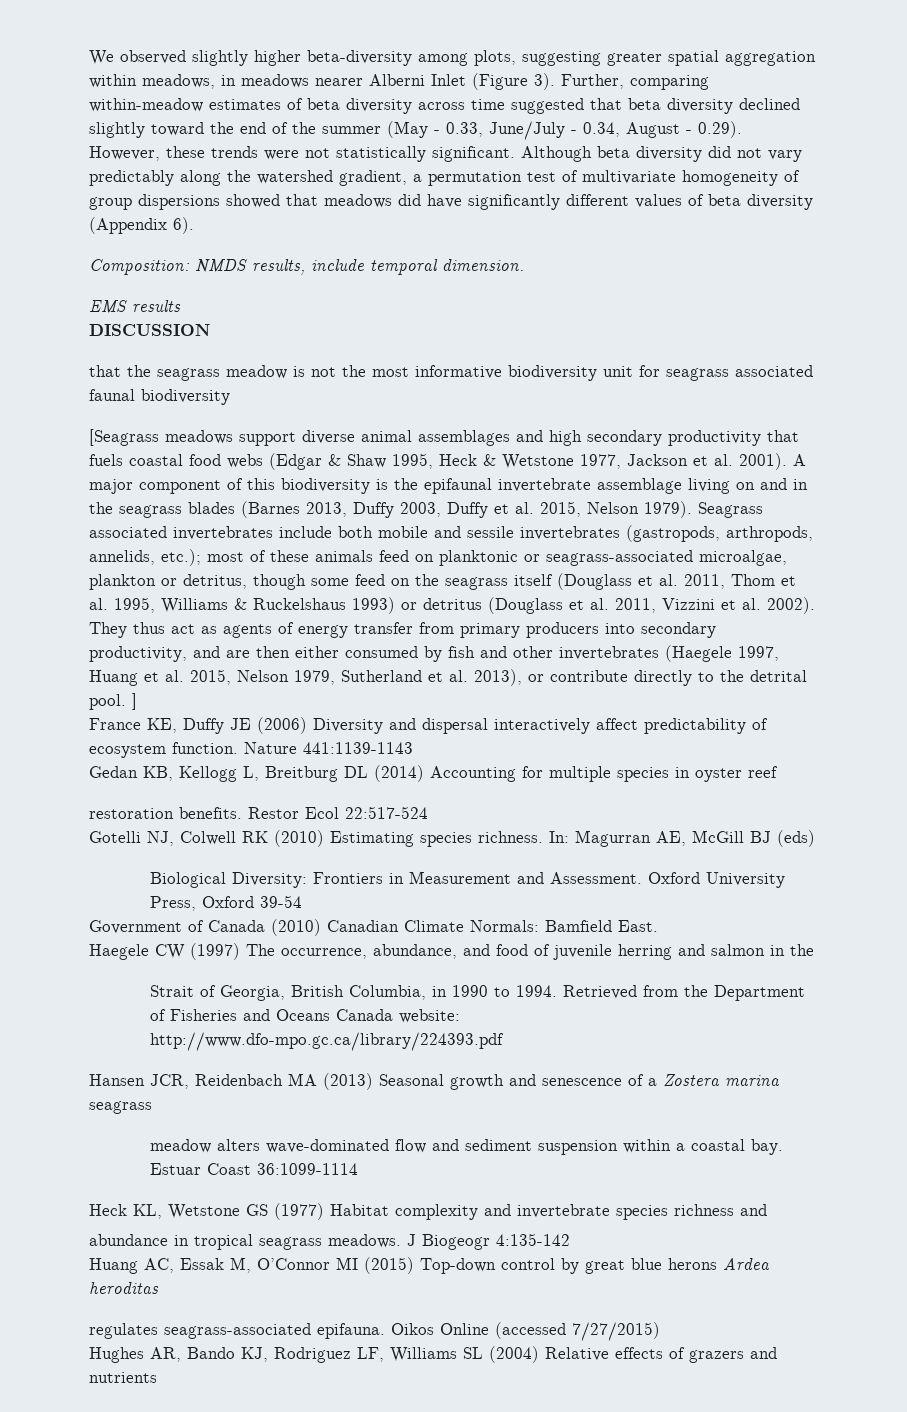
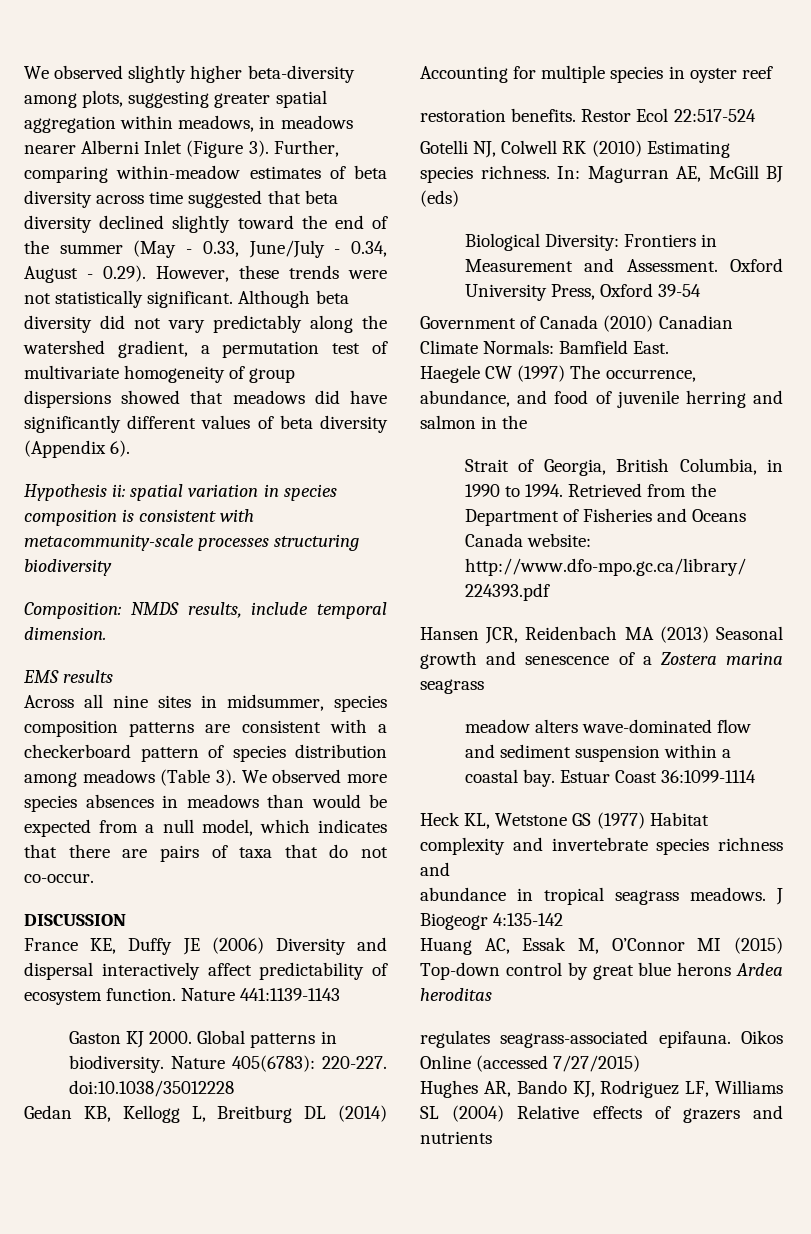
+ Hypothesis ii: spatial variation in species composition is consistent with metacommunity-scale processes structuring biodiversity
+ Across all nine sites in midsummer, species composition patterns are consistent with a checkerboard pattern of species distribution among meadows (Table 3). We observed more species absences in meadows than would be expected from a null model, which indicates that there are pairs of taxa that do not co-occur.
  DISCUSSION
- that the seagrass meadow is not the most informative biodiversity unit for seagrass associated faunal biodiversity
- [Seagrass meadows support diverse animal assemblages and high secondary productivity that fuels coastal food webs (Edgar & Shaw 1995, Heck & Wetstone 1977, Jackson et al. 2001). A major component of this biodiversity is the epifaunal invertebrate assemblage living on and in the seagrass blades (Barnes 2013, Duffy 2003, Duffy et al. 2015, Nelson 1979). Seagrass associated invertebrates include both mobile and sessile invertebrates (gastropods, arthropods, annelids, etc.); most of these animals feed on planktonic or seagrass-associated microalgae, plankton or detritus, though some feed on the seagrass itself (Douglass et al. 2011, Thom et al. 1995, Williams & Ruckelshaus 1993) or detritus (Douglass et al. 2011, Vizzini et al. 2002). They thus act as agents of energy transfer from primary producers into secondary productivity, and are then either consumed by fish and other invertebrates (Haegele 1997, Huang et al. 2015, Nelson 1979, Sutherland et al. 2013), or contribute directly to the detrital pool. ]
+ Gaston KJ 2000. Global patterns in biodiversity. Nature 405(6783): 220-227. doi:10.1038/35012228

